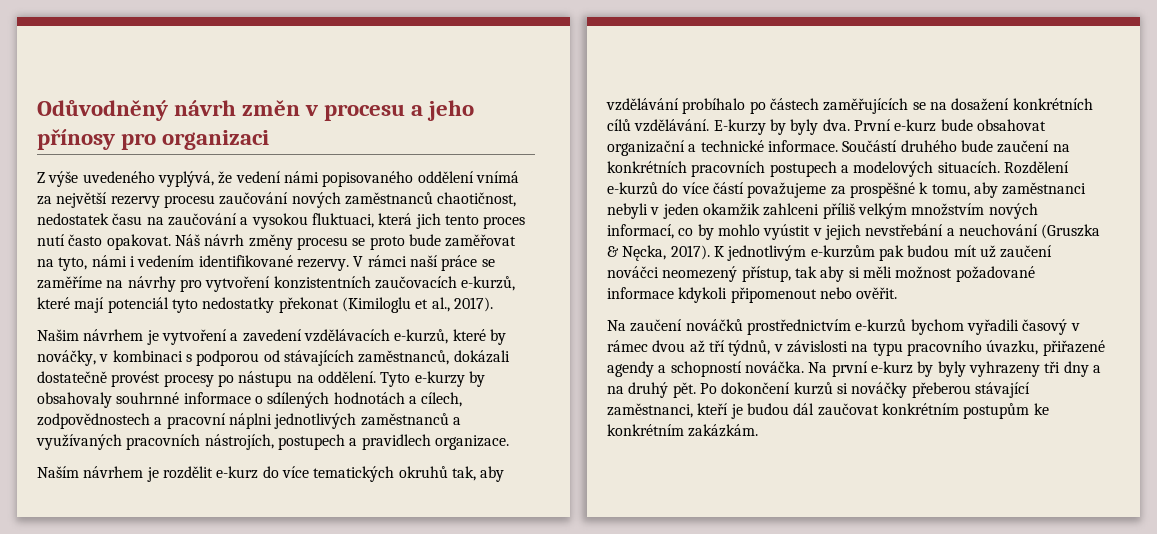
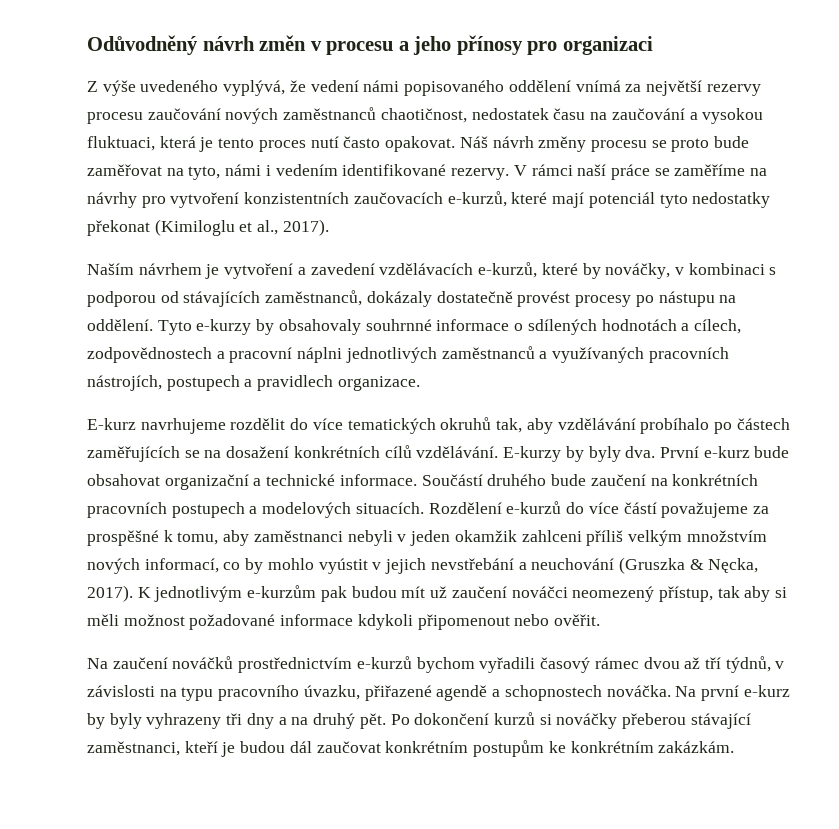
- Z výše uvedeného vyplývá, že vedení námi popisovaného oddělení vnímá za největší rezervy procesu zaučování nových zaměstnanců chaotičnost, nedostatek času na zaučování a vysokou fluktuaci, která jich tento proces nutí často opakovat.
+ Z výše uvedeného vyplývá, že vedení námi popisovaného oddělení vnímá za největší rezervy procesu zaučování nových zaměstnanců chaotičnost, nedostatek času na zaučování a vysokou fluktuaci, která je tento proces nutí často opakovat.
- Našim návrhem je vytvoření a zavedení vzdělávacích e-kurzů, které by nováčky, v kombinaci s podporou od stávajících zaměstnanců, dokázali dostatečně provést procesy po nástupu na oddělení.
+ Naším návrhem je vytvoření a zavedení vzdělávacích e-kurzů, které by nováčky, v kombinaci s podporou od stávajících zaměstnanců, dokázaly dostatečně provést procesy po nástupu na oddělení.
- Naším návrhem je rozdělit e-kurz do více tematických okruhů tak, aby vzdělávání probíhalo po částech zaměřujících se na dosažení konkrétních cílů vzdělávání.
+ E-kurz navrhujeme rozdělit do více tematických okruhů tak, aby vzdělávání probíhalo po částech zaměřujících se na dosažení konkrétních cílů vzdělávání.
- Na zaučení nováčků prostřednictvím e-kurzů bychom vyřadili časový v rámec dvou až tří týdnů, v závislosti na typu pracovního úvazku, přiřazené agendy a schopností nováčka.
+ Na zaučení nováčků prostřednictvím e-kurzů bychom vyřadili časový rámec dvou až tří týdnů, v závislosti na typu pracovního úvazku, přiřazené agendě a schopnostech nováčka.

